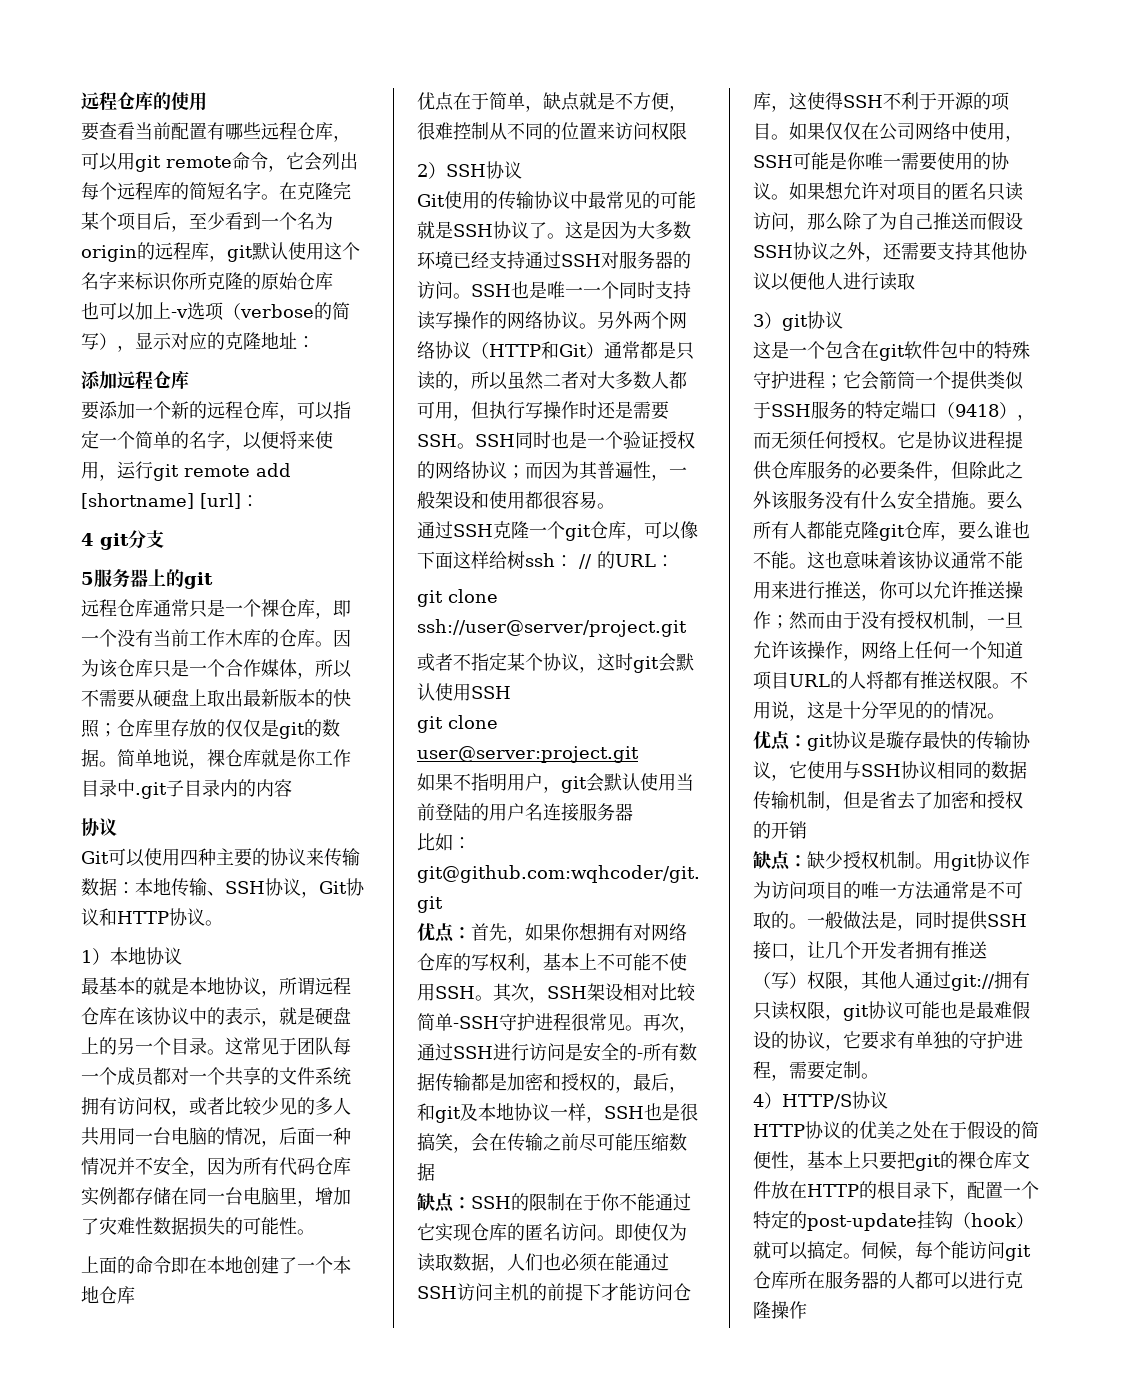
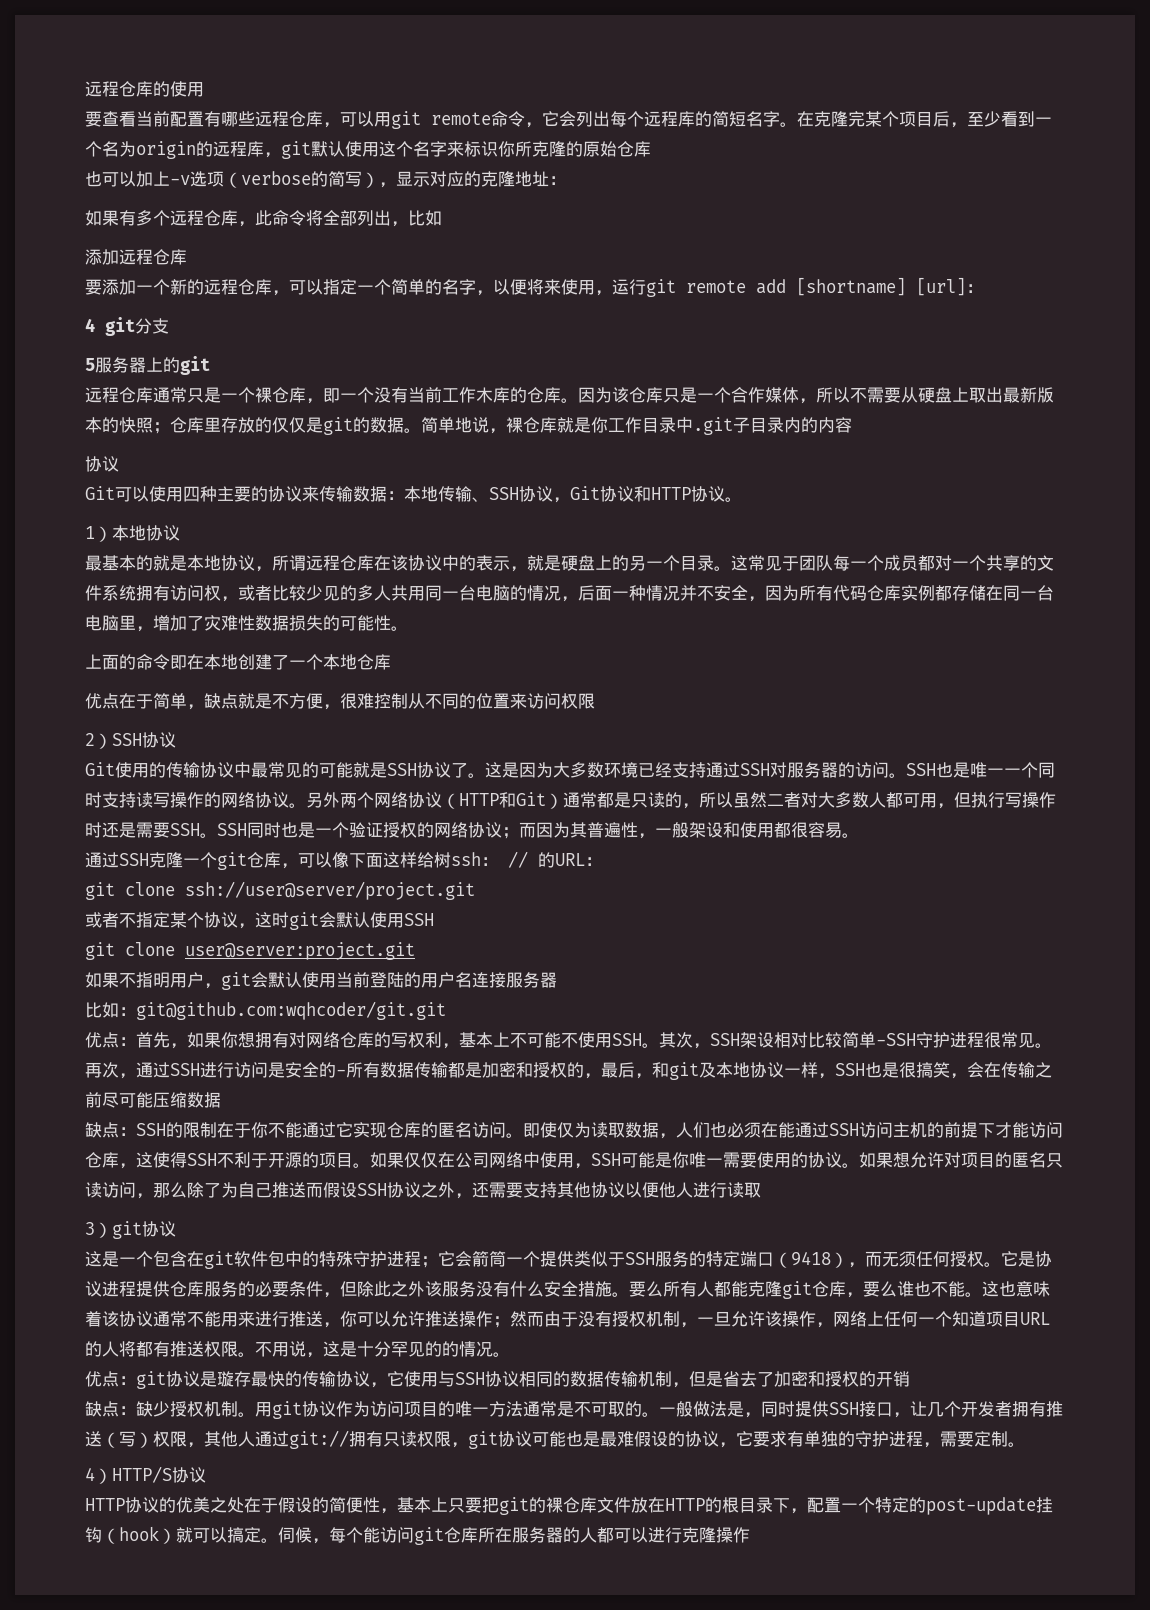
+ 如果有多个远程仓库，此命令将全部列出，比如

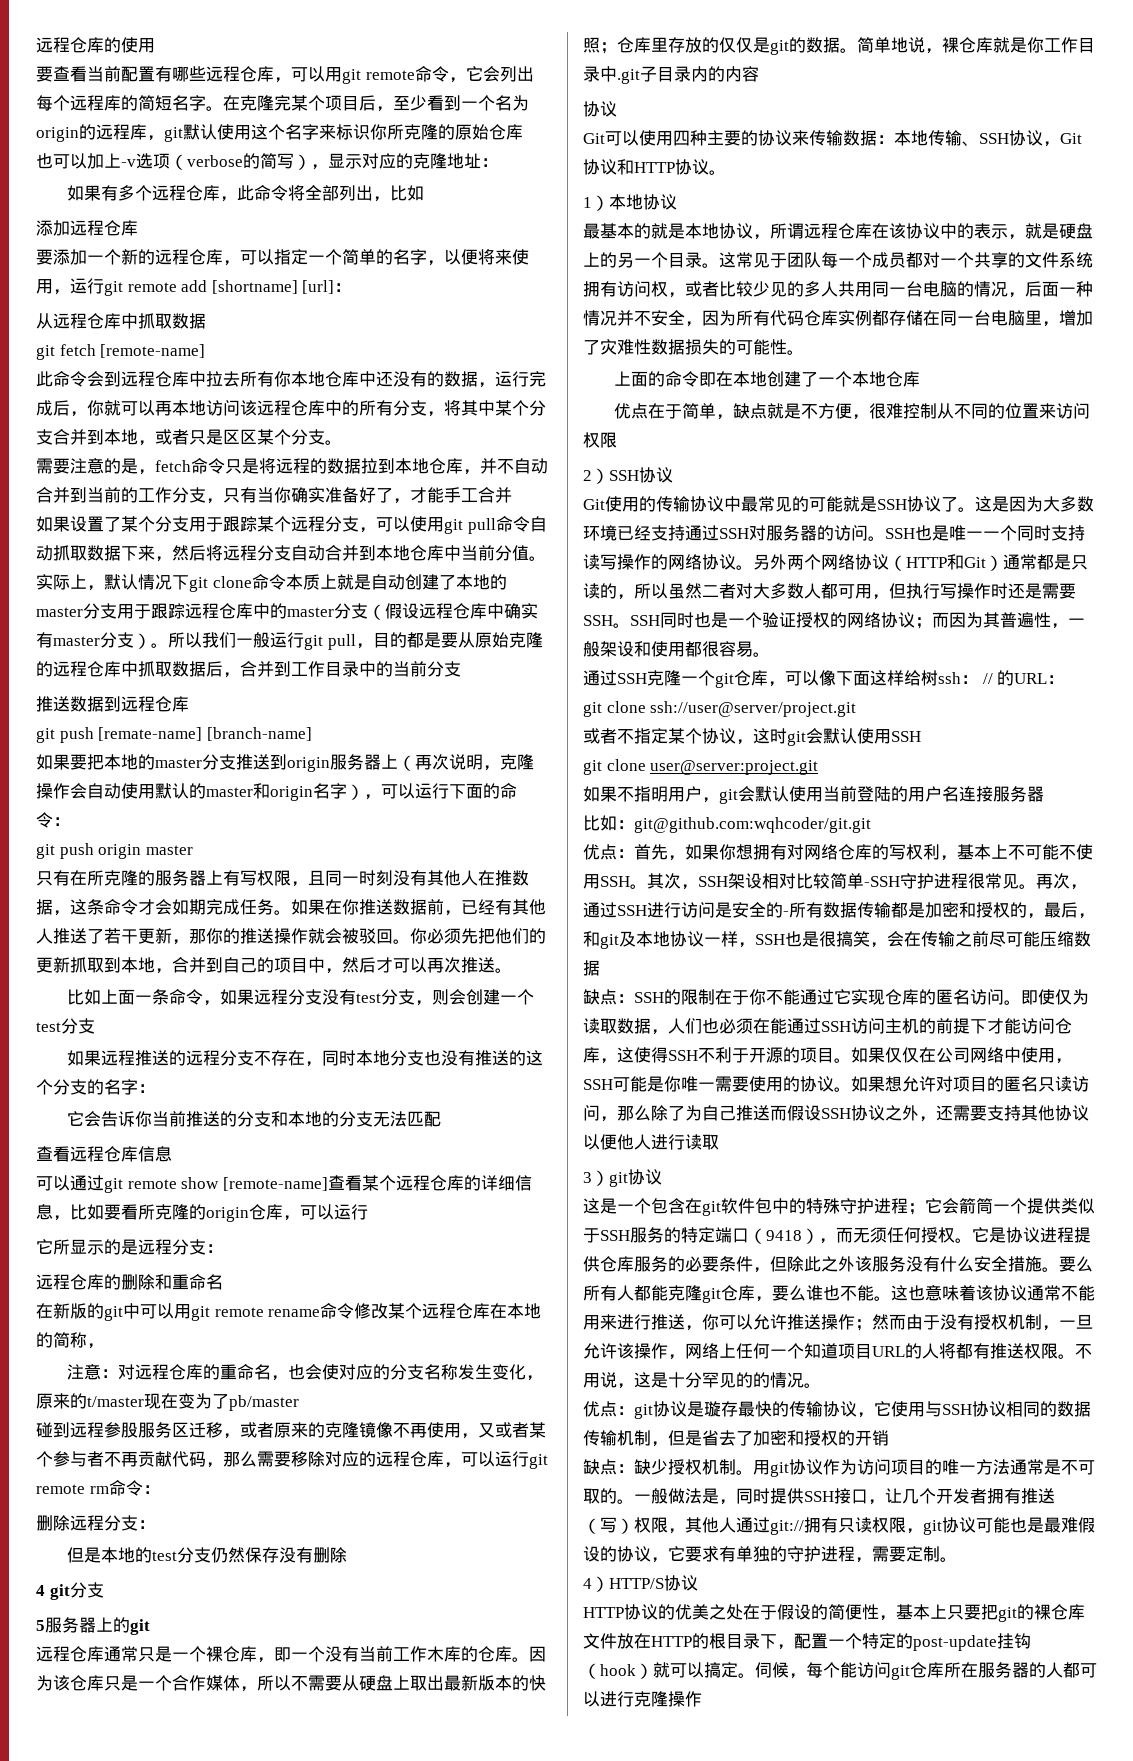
+ 从远程仓库中抓取数据
+ git fetch [remote-name]
+ 此命令会到远程仓库中拉去所有你本地仓库中还没有的数据，运行完成后，你就可以再本地访问该远程仓库中的所有分支，将其中某个分支合并到本地，或者只是区区某个分支。
+ 需要注意的是，fetch命令只是将远程的数据拉到本地仓库，并不自动合并到当前的工作分支，只有当你确实准备好了，才能手工合并
+ 如果设置了某个分支用于跟踪某个远程分支，可以使用git pull命令自动抓取数据下来，然后将远程分支自动合并到本地仓库中当前分值。实际上，默认情况下git clone命令本质上就是自动创建了本地的master分支用于跟踪远程仓库中的master分支（假设远程仓库中确实有master分支）。所以我们一般运行git pull，目的都是要从原始克隆的远程仓库中抓取数据后，合并到工作目录中的当前分支
+ 推送数据到远程仓库
+ git push [remate-name] [branch-name]
+ 如果要把本地的master分支推送到origin服务器上（再次说明，克隆操作会自动使用默认的master和origin名字），可以运行下面的命令：
+ git push origin master
+ 只有在所克隆的服务器上有写权限，且同一时刻没有其他人在推数据，这条命令才会如期完成任务。如果在你推送数据前，已经有其他人推送了若干更新，那你的推送操作就会被驳回。你必须先把他们的更新抓取到本地，合并到自己的项目中，然后才可以再次推送。
+ 比如上面一条命令，如果远程分支没有test分支，则会创建一个test分支
+ 如果远程推送的远程分支不存在，同时本地分支也没有推送的这个分支的名字：
+ 它会告诉你当前推送的分支和本地的分支无法匹配
+ 查看远程仓库信息
+ 可以通过git remote show [remote-name]查看某个远程仓库的详细信息，比如要看所克隆的origin仓库，可以运行
+ 它所显示的是远程分支：
+ 远程仓库的删除和重命名
+ 在新版的git中可以用git remote rename命令修改某个远程仓库在本地的简称，
+ 注意：对远程仓库的重命名，也会使对应的分支名称发生变化，原来的t/master现在变为了pb/master
+ 碰到远程参股服务区迁移，或者原来的克隆镜像不再使用，又或者某个参与者不再贡献代码，那么需要移除对应的远程仓库，可以运行git remote rm命令：
+ 删除远程分支：
+ 但是本地的test分支仍然保存没有删除

